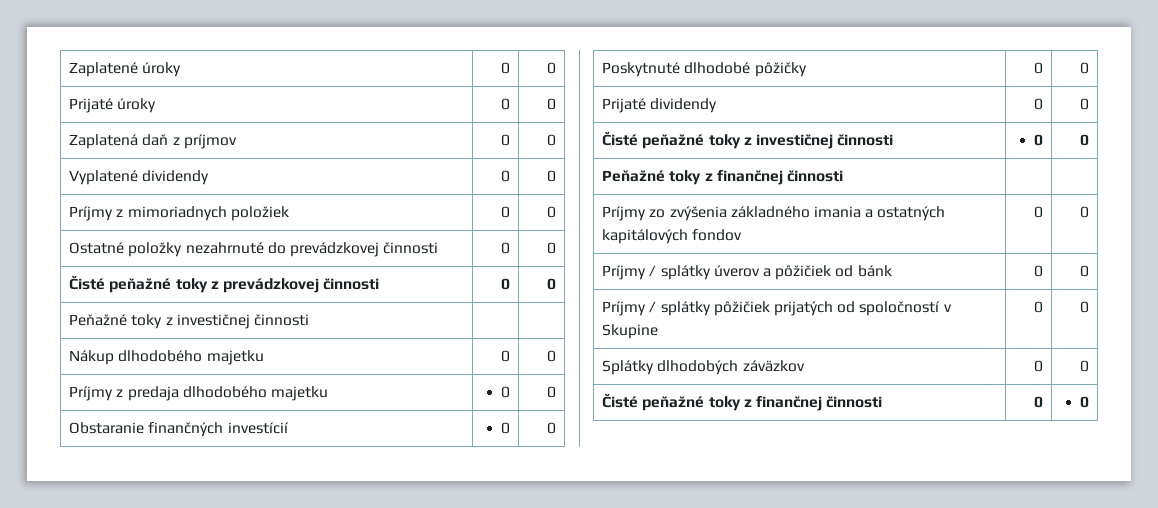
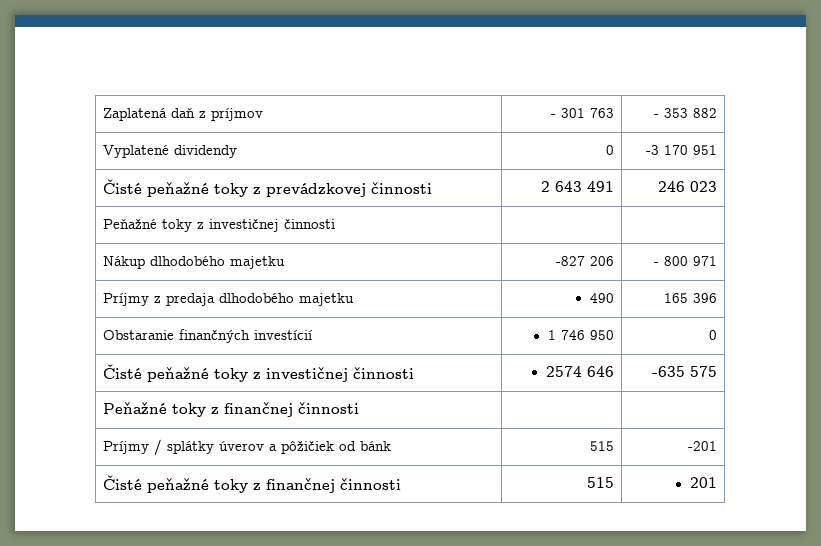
- Zaplatené úroky | 0 | 0
- Prijaté úroky | 0 | 0
- Zaplatená daň z príjmov | 0 | 0
- Vyplatené dividendy | 0 | 0
- Príjmy z mimoriadnych položiek | 0 | 0
- Ostatné položky nezahrnuté do prevádzkovej činnosti | 0 | 0
+ Zaplatená daň z príjmov | - 301 763 | - 353 882
+ Vyplatené dividendy | 0 | -3 170 951
- Čisté peňažné toky z prevádzkovej činnosti | 0 | 0
+ Čisté peňažné toky z prevádzkovej činnosti | 2 643 491 | 246 023
- Nákup dlhodobého majetku | 0 | 0
+ Nákup dlhodobého majetku | -827 206 | - 800 971
- Príjmy z predaja dlhodobého majetku | 0 | 0
+ Príjmy z predaja dlhodobého majetku | 490 | 165 396
- Obstaranie finančných investícií | 0 | 0
- Poskytnuté dlhodobé pôžičky | 0 | 0
- Prijaté dividendy | 0 | 0
+ Obstaranie finančných investícií | 1 746 950 | 0
- Čisté peňažné toky z investičnej činnosti | 0 | 0
+ Čisté peňažné toky z investičnej činnosti | 2574 646 | -635 575
- Príjmy zo zvýšenia základného imania a ostatných kapitálových fondov | 0 | 0
- Príjmy / splátky úverov a pôžičiek od bánk | 0 | 0
- Príjmy / splátky pôžičiek prijatých od spoločností v Skupine | 0 | 0
- Splátky dlhodobých záväzkov | 0 | 0
+ Príjmy / splátky úverov a pôžičiek od bánk | 515 | -201
- Čisté peňažné toky z finančnej činnosti | 0 | 0
+ Čisté peňažné toky z finančnej činnosti | 515 | 201

